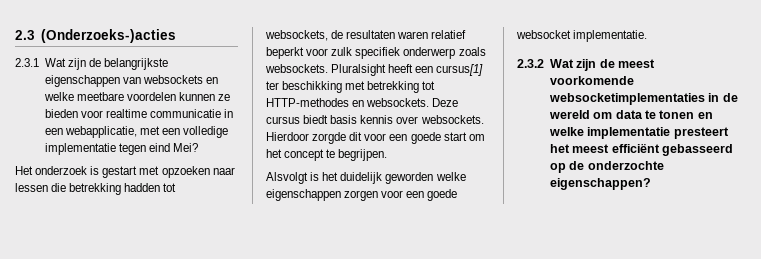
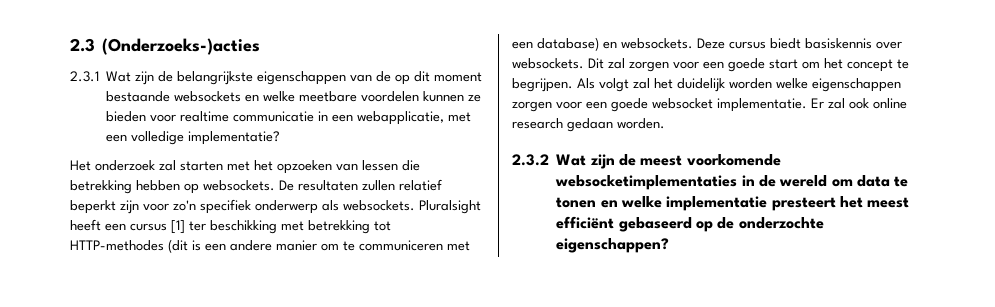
- 2.3.1 Wat zijn de belangrijkste eigenschappen van websockets en welke meetbare voordelen kunnen ze bieden voor realtime communicatie in een webapplicatie, met een volledige implementatie tegen eind Mei?
- Het onderzoek is gestart met opzoeken naar lessen die betrekking hadden tot websockets, de resultaten waren relatief beperkt voor zulk specifiek onderwerp zoals websockets.
+ 2.3.1 Wat zijn de belangrijkste eigenschappen van de op dit moment bestaande websockets en welke meetbare voordelen kunnen ze bieden voor realtime communicatie in een webapplicatie, met een volledige implementatie?
+ Het onderzoek zal starten met het opzoeken van lessen die betrekking hebben op websockets. De resultaten zullen relatief beperkt zijn voor zo'n specifiek onderwerp als websockets.
- Pluralsight heeft een cursus[1] ter beschikking met betrekking tot HTTP-methodes en websockets.
+ Pluralsight heeft een cursus [1] ter beschikking met betrekking tot HTTP-methodes (dit is een andere manier om te communiceren met een database) en websockets.
- Deze cursus biedt basis kennis over websockets. Hierdoor zorgde dit voor een goede start om het concept te begrijpen.
- Alsvolgt is het duidelijk geworden welke eigenschappen zorgen voor een goede websocket implementatie.
+ Deze cursus biedt basiskennis over websockets. Dit zal zorgen voor een goede start om het concept te begrijpen. Als volgt zal het duidelijk worden welke eigenschappen zorgen voor een goede websocket implementatie. Er zal ook online research gedaan worden.
- 2.3.2 Wat zijn de meest voorkomende websocketimplementaties in de wereld om data te tonen en welke implementatie presteert het meest efficiënt gebasseerd op de onderzochte eigenschappen?
+ 2.3.2 Wat zijn de meest voorkomende websocketimplementaties in de wereld om data te tonen en welke implementatie presteert het meest efficiënt gebaseerd op de onderzochte eigenschappen?

